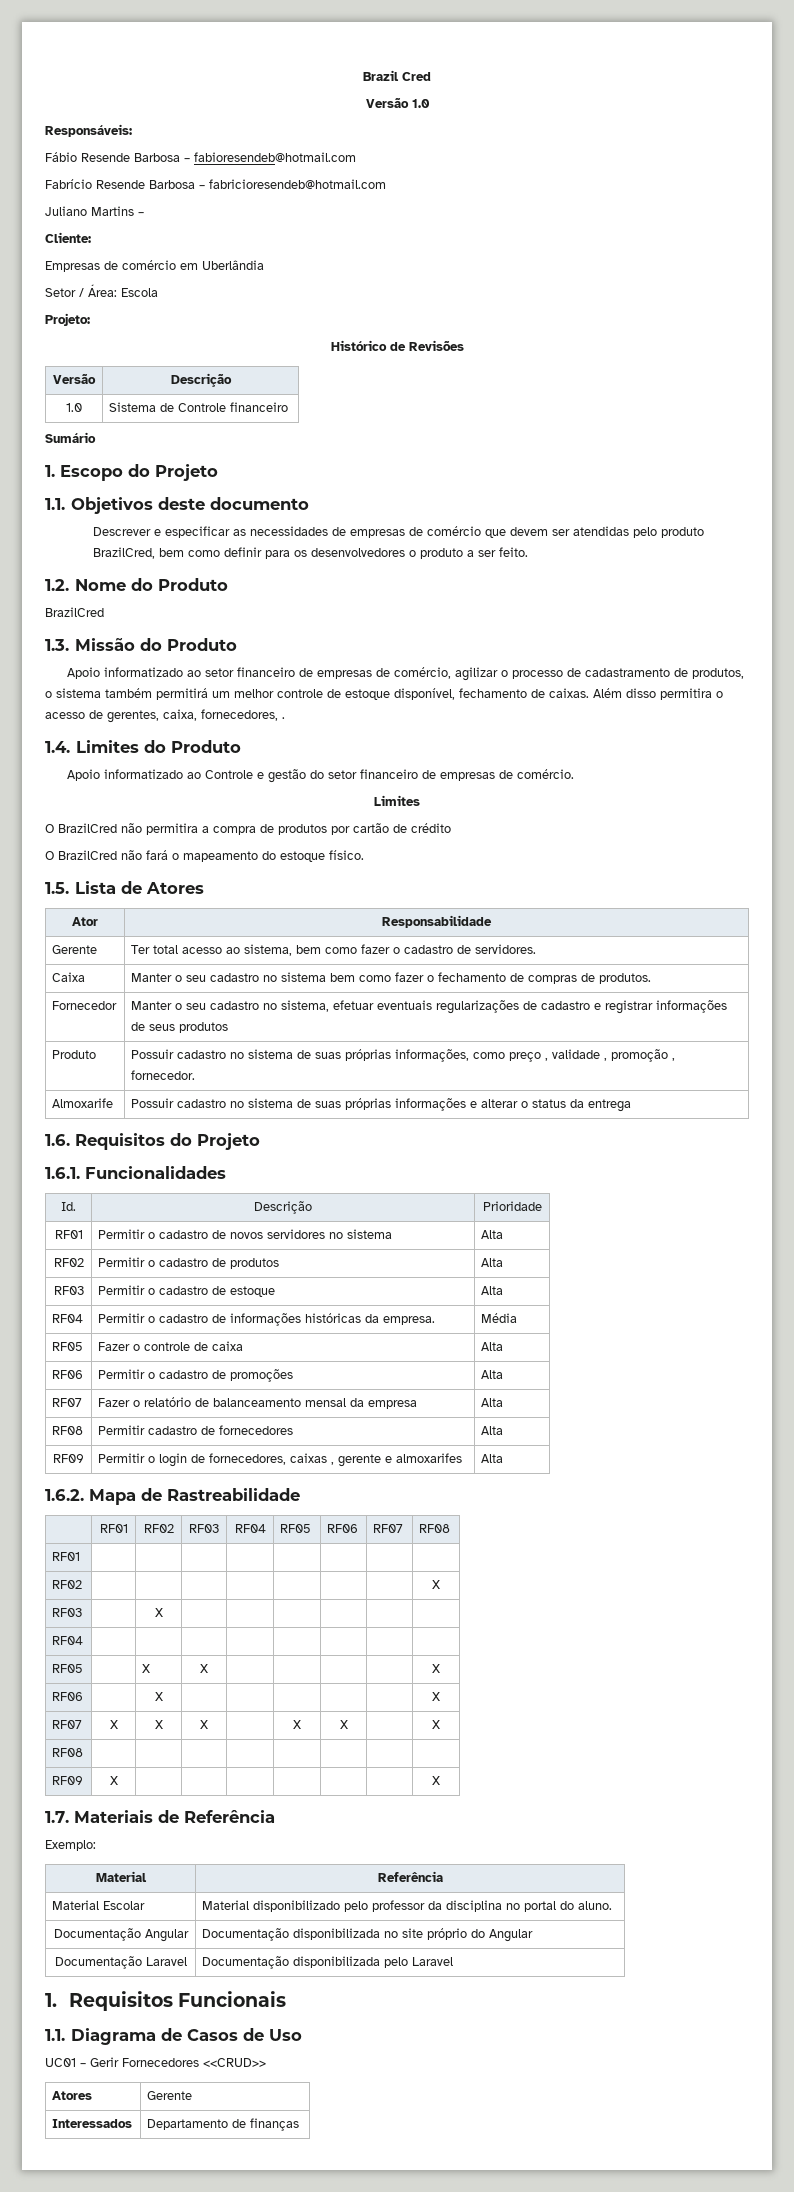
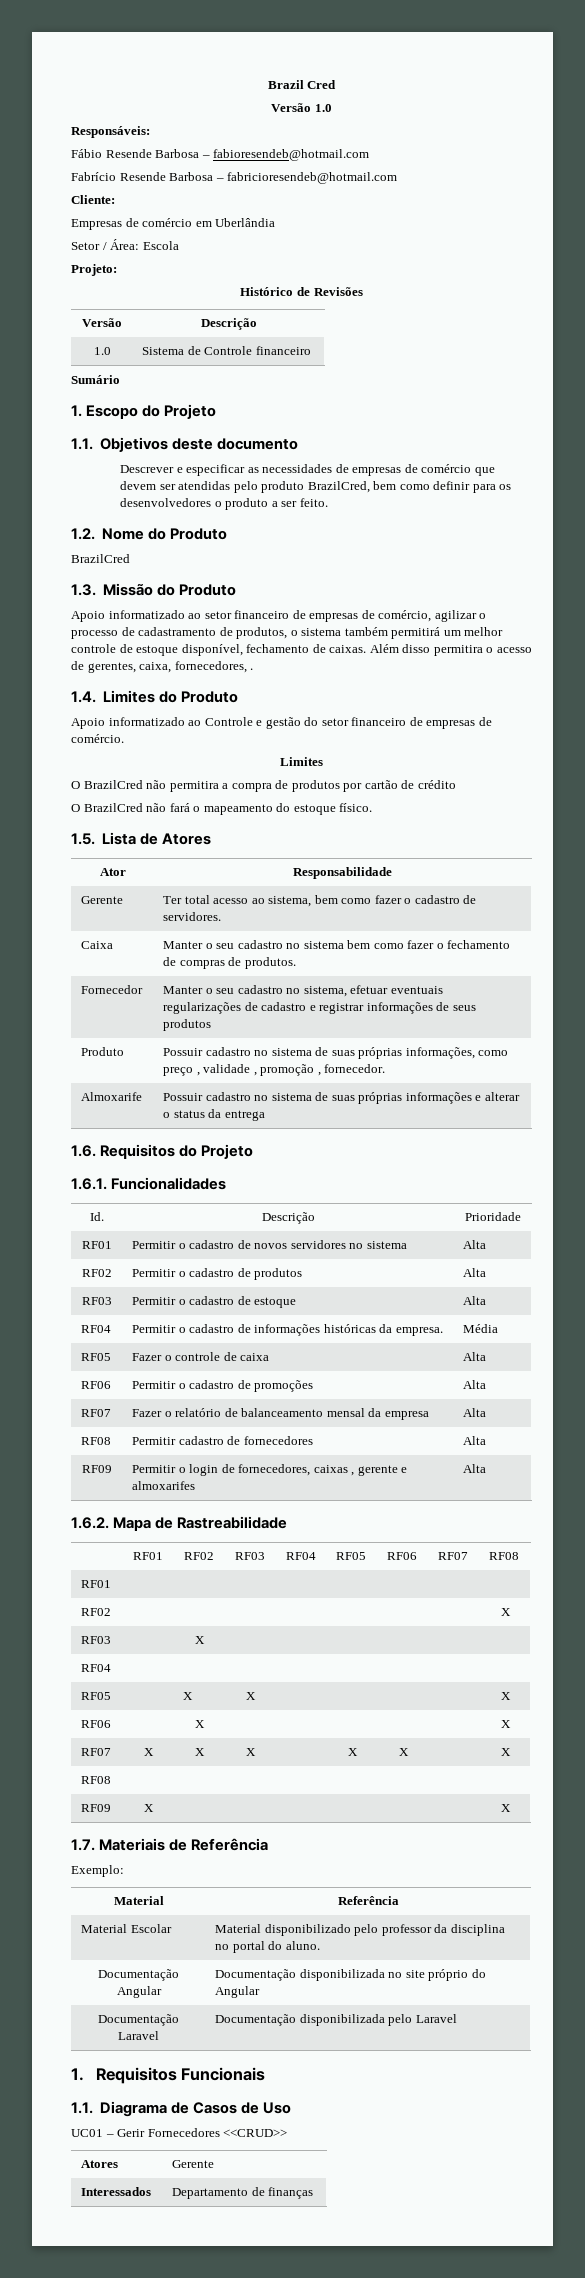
- Juliano Martins –

